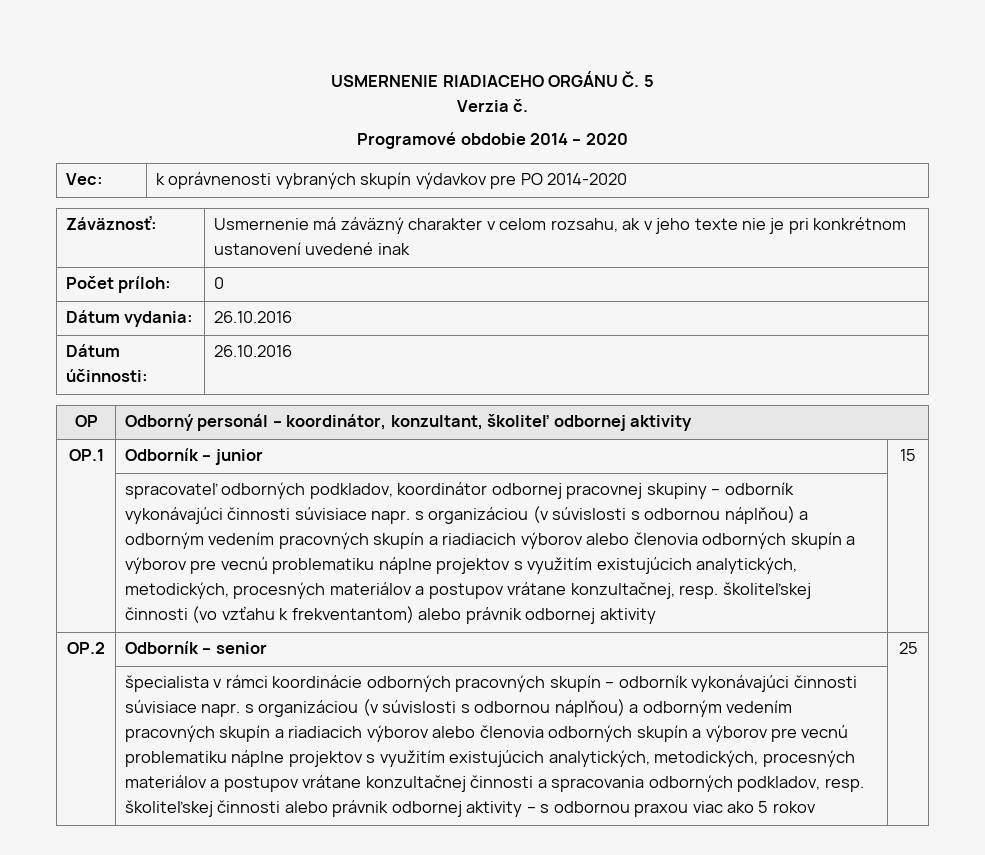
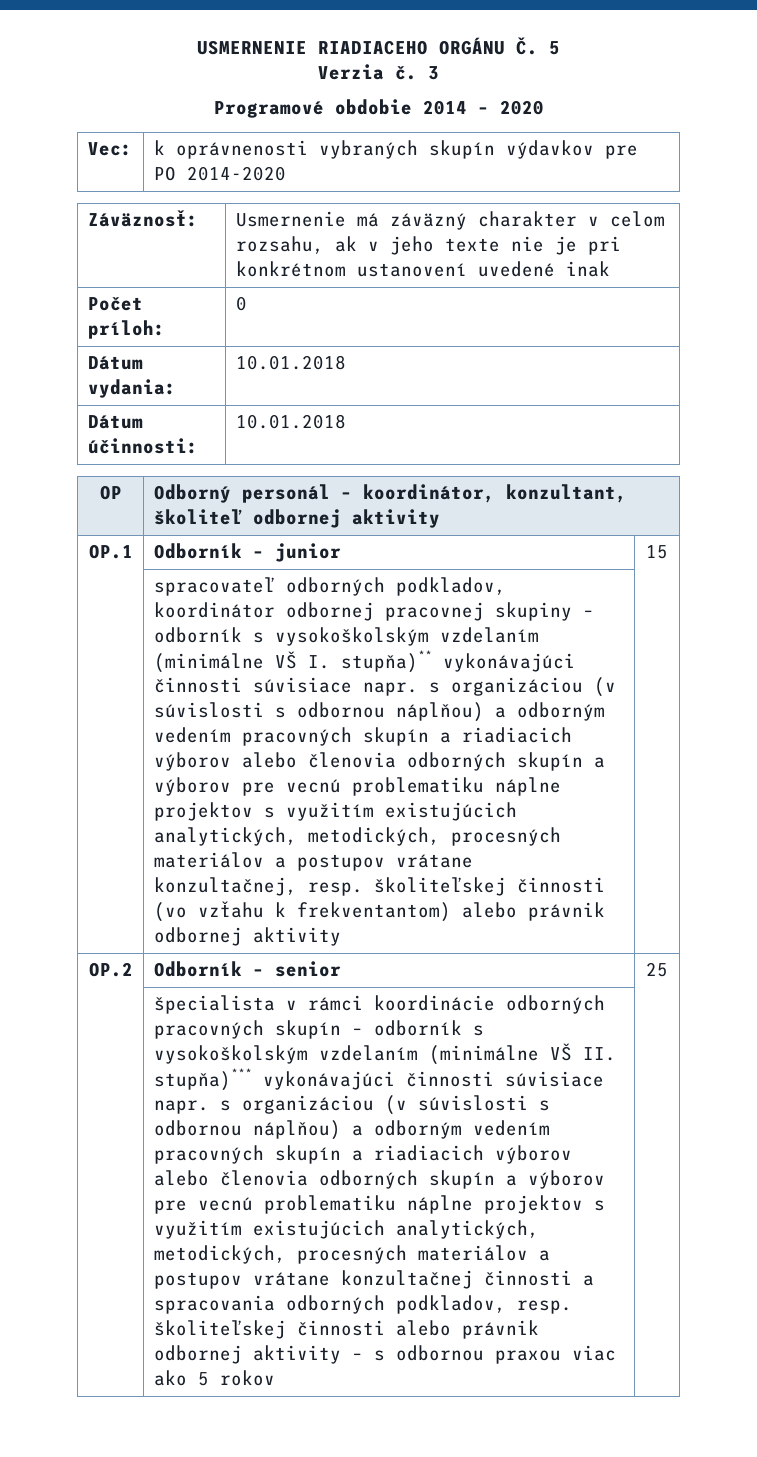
+ 3
- Dátum vydania: | 26.10.2016
+ Dátum vydania: | 10.01.2018
- Dátum účinnosti: | 26.10.2016
+ Dátum účinnosti: | 10.01.2018
- spracovateľ odborných podkladov, koordinátor odbornej pracovnej skupiny – odborník vykonávajúci činnosti súvisiace napr. s organizáciou (v súvislosti s odbornou náplňou) a odborným vedením pracovných skupín a riadiacich výborov alebo členovia odborných skupín a výborov pre vecnú problematiku náplne projektov s využitím existujúcich analytických, metodických, procesných materiálov a postupov vrátane konzultačnej, resp. školiteľskej činnosti (vo vzťahu k frekventantom) alebo právnik odbornej aktivity
+ spracovateľ odborných podkladov, koordinátor odbornej pracovnej skupiny – odborník s vysokoškolským vzdelaním (minimálne VŠ I. stupňa)** vykonávajúci činnosti súvisiace napr. s organizáciou (v súvislosti s odbornou náplňou) a odborným vedením pracovných skupín a riadiacich výborov alebo členovia odborných skupín a výborov pre vecnú problematiku náplne projektov s využitím existujúcich analytických, metodických, procesných materiálov a postupov vrátane konzultačnej, resp. školiteľskej činnosti (vo vzťahu k frekventantom) alebo právnik odbornej aktivity
- špecialista v rámci koordinácie odborných pracovných skupín – odborník vykonávajúci činnosti súvisiace napr. s organizáciou (v súvislosti s odbornou náplňou) a odborným vedením pracovných skupín a riadiacich výborov alebo členovia odborných skupín a výborov pre vecnú problematiku náplne projektov s využitím existujúcich analytických, metodických, procesných materiálov a postupov vrátane konzultačnej činnosti a spracovania odborných podkladov, resp. školiteľskej činnosti alebo právnik odbornej aktivity – s odbornou praxou viac ako 5 rokov
+ špecialista v rámci koordinácie odborných pracovných skupín – odborník s vysokoškolským vzdelaním (minimálne VŠ II. stupňa)*** vykonávajúci činnosti súvisiace napr. s organizáciou (v súvislosti s odbornou náplňou) a odborným vedením pracovných skupín a riadiacich výborov alebo členovia odborných skupín a výborov pre vecnú problematiku náplne projektov s využitím existujúcich analytických, metodických, procesných materiálov a postupov vrátane konzultačnej činnosti a spracovania odborných podkladov, resp. školiteľskej činnosti alebo právnik odbornej aktivity – s odbornou praxou viac ako 5 rokov

